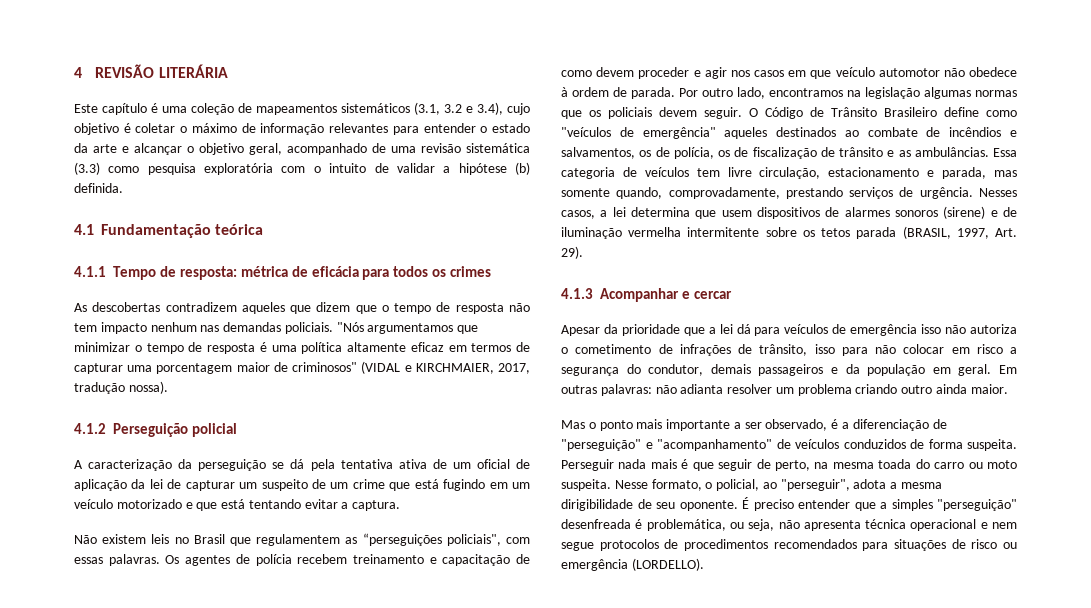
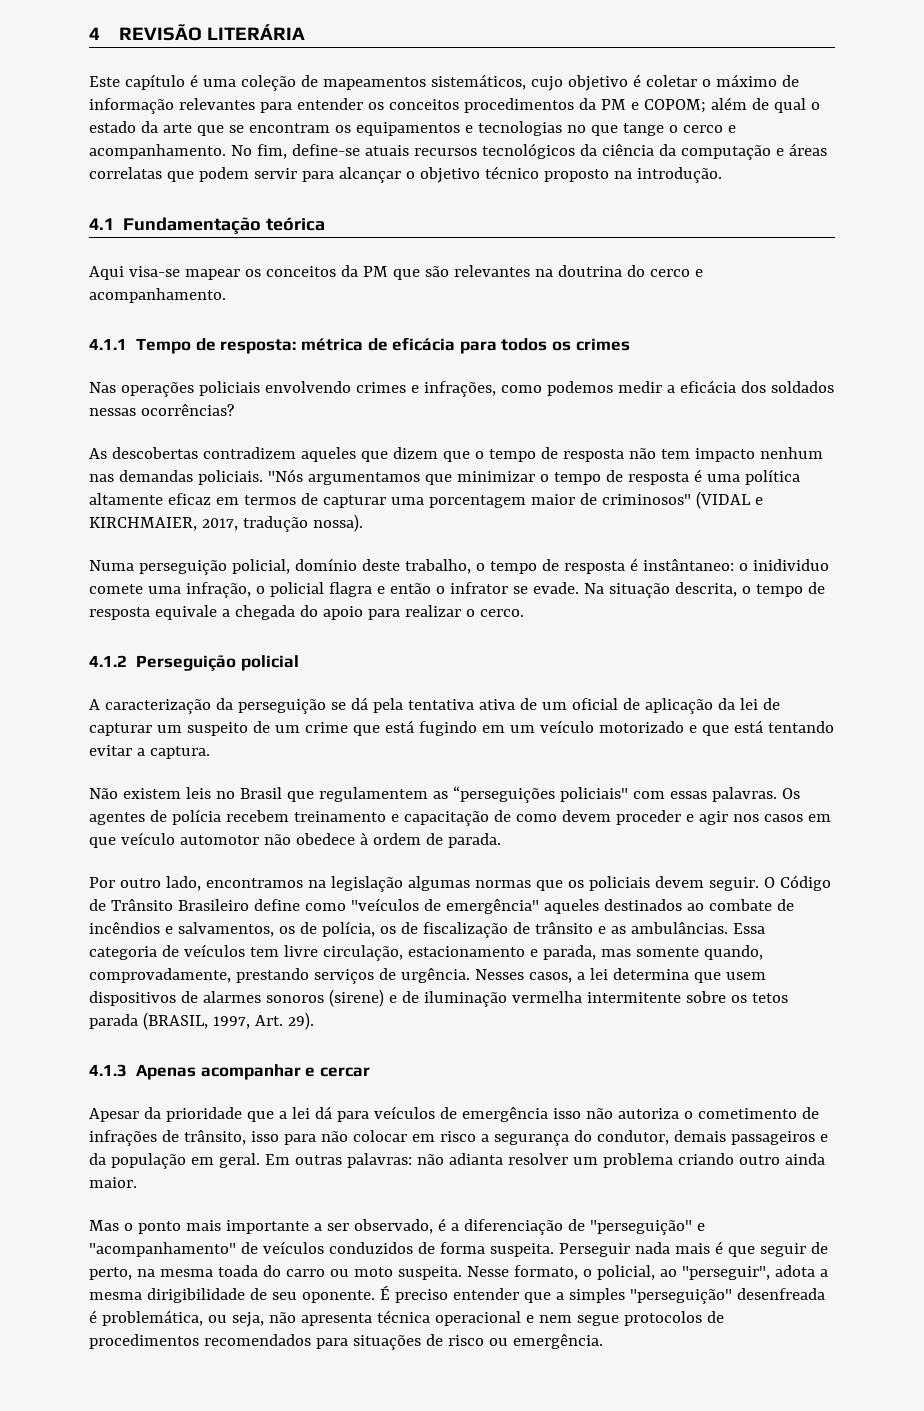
- Este capítulo é uma coleção de mapeamentos sistemáticos (3.1, 3.2 e 3.4), cujo objetivo é coletar o máximo de informação relevantes para entender o estado da arte e alcançar o objetivo geral, acompanhado de uma revisão sistemática (3.3) como pesquisa exploratória com o intuito de validar a hipótese (b) definida.
+ Este capítulo é uma coleção de mapeamentos sistemáticos, cujo objetivo é coletar o máximo de informação relevantes para entender os conceitos procedimentos da PM e COPOM; além de qual o estado da arte que se encontram os equipamentos e tecnologias no que tange o cerco e acompanhamento. No fim, define-se atuais recursos tecnológicos da ciência da computação e áreas correlatas que podem servir para alcançar o objetivo técnico proposto na introdução.
  4.1 Fundamentação teórica
+ Aqui visa-se mapear os conceitos da PM que são relevantes na doutrina do cerco e acompanhamento.
+ Nas operações policiais envolvendo crimes e infrações, como podemos medir a eficácia dos soldados nessas ocorrências?
+ Numa perseguição policial, domínio deste trabalho, o tempo de resposta é instântaneo: o inidividuo comete uma infração, o policial flagra e então o infrator se evade. Na situação descrita, o tempo de resposta equivale a chegada do apoio para realizar o cerco.
- Não existem leis no Brasil que regulamentem as “perseguições policiais", com essas palavras.
+ Não existem leis no Brasil que regulamentem as “perseguições policiais" com essas palavras.
- Os agentes de polícia recebem treinamento e capacitação de como devem proceder e agir nos casos em que veículo automotor não obedece à ordem de parada. Por outro lado, encontramos na legislação algumas normas que os policiais devem seguir.
+ Os agentes de polícia recebem treinamento e capacitação de como devem proceder e agir nos casos em que veículo automotor não obedece à ordem de parada.
+ Por outro lado, encontramos na legislação algumas normas que os policiais devem seguir.
- 4.1.3 Acompanhar e cercar
+ 4.1.3 Apenas acompanhar e cercar
- É preciso entender que a simples "perseguição" desenfreada é problemática, ou seja, não apresenta técnica operacional e nem segue protocolos de procedimentos recomendados para situações de risco ou emergência (LORDELLO).
+ É preciso entender que a simples "perseguição" desenfreada é problemática, ou seja, não apresenta técnica operacional e nem segue protocolos de procedimentos recomendados para situações de risco ou emergência.

